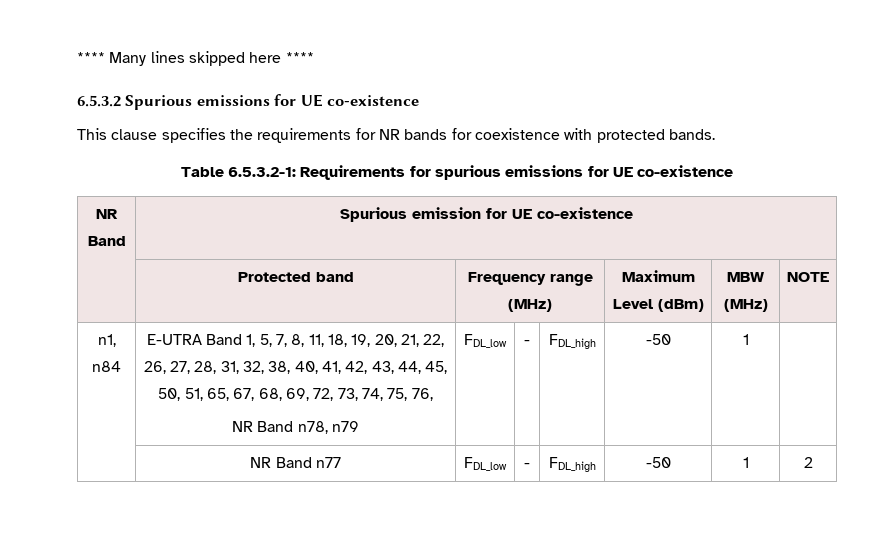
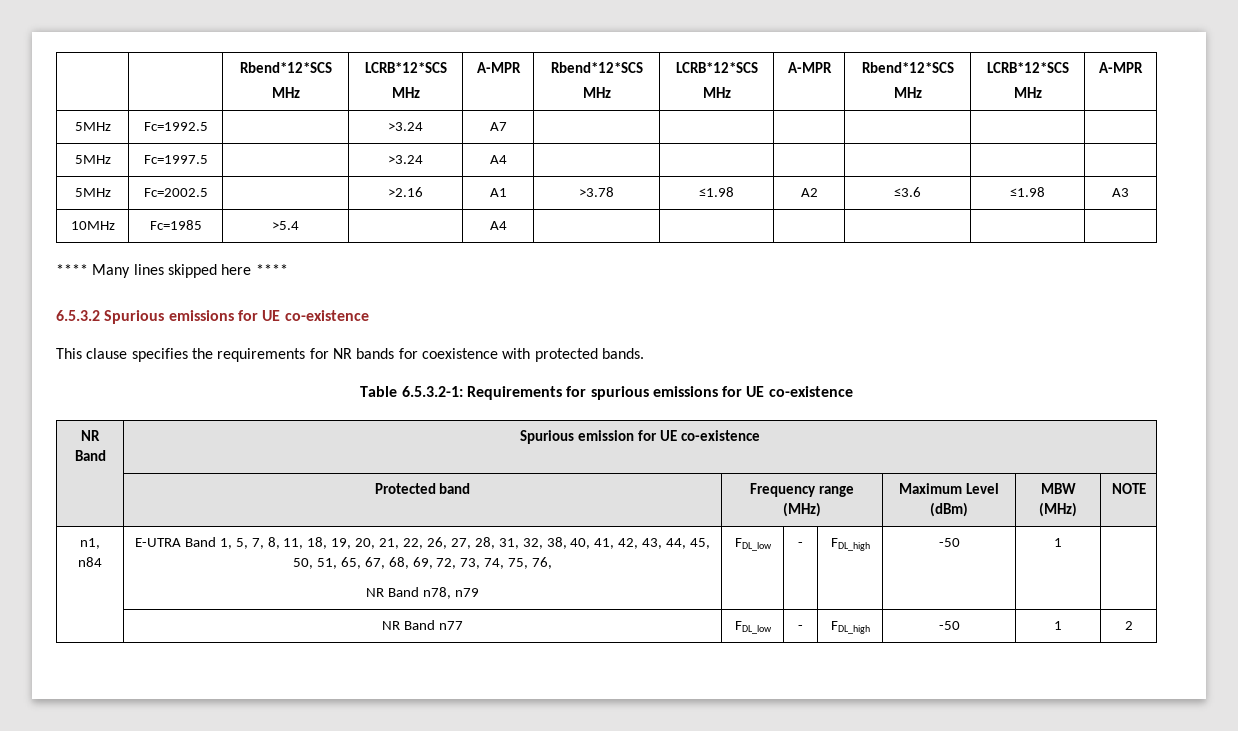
+ | | Rbend*12*SCS
+ MHz | LCRB*12*SCS
+ MHz | A-MPR | Rbend*12*SCS
+ MHz | LCRB*12*SCS
+ MHz | A-MPR | Rbend*12*SCS
+ MHz | LCRB*12*SCS
+ MHz | A-MPR
+ 5MHz | Fc=1992.5 | | >3.24 | A7 | | | | | |
+ 5MHz | Fc=1997.5 | | >3.24 | A4 | | | | | |
+ 5MHz | Fc=2002.5 | | >2.16 | A1 | >3.78 | ≤1.98 | A2 | ≤3.6 | ≤1.98 | A3
+ 10MHz | Fc=1985 | >5.4 | | A4 | | | | | |

